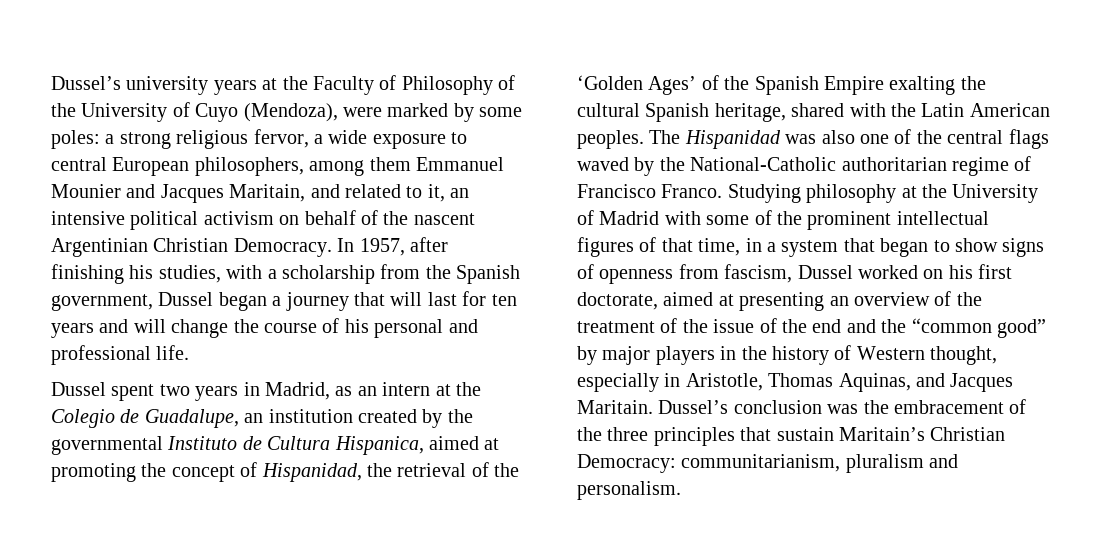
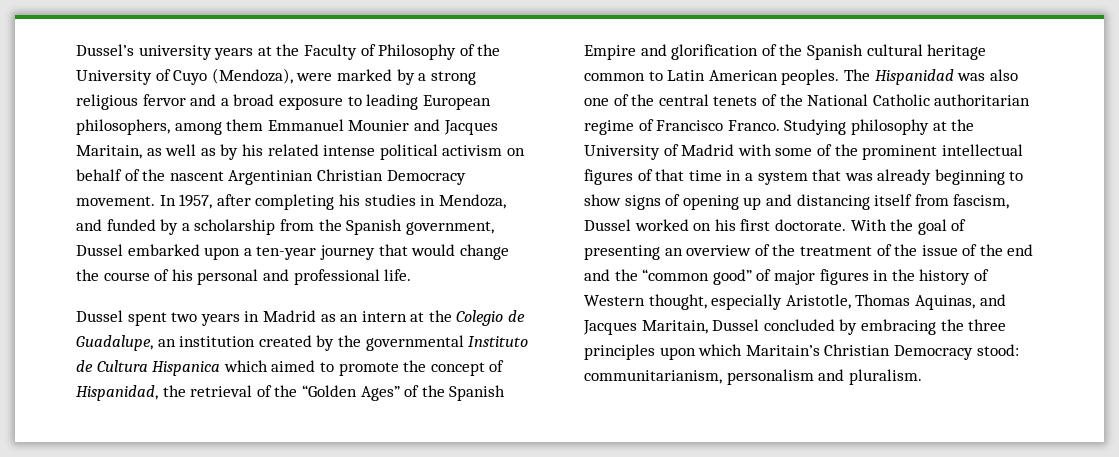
- Dussel’s university years at the Faculty of Philosophy of the University of Cuyo (Mendoza), were marked by some poles: a strong religious fervor, a wide exposure to central European philosophers, among them Emmanuel Mounier and Jacques Maritain, and related to it, an intensive political activism on behalf of the nascent Argentinian Christian Democracy.
+ Dussel’s university years at the Faculty of Philosophy of the University of Cuyo (Mendoza), were marked by a strong religious fervor and a broad exposure to leading European philosophers, among them Emmanuel Mounier and Jacques Maritain, as well as by his related intense political activism on behalf of the nascent Argentinian Christian Democracy movement.
- In 1957, after finishing his studies, with a scholarship from the Spanish government, Dussel began a journey that will last for ten years and will change the course of his personal and professional life.
+ In 1957, after completing his studies in Mendoza, and funded by a scholarship from the Spanish government, Dussel embarked upon a ten-year journey that would change the course of his personal and professional life.
- Dussel spent two years in Madrid, as an intern at the Colegio de Guadalupe, an institution created by the governmental Instituto de Cultura Hispanica, aimed at promoting the concept of Hispanidad, the retrieval of the ‘Golden Ages’ of the Spanish Empire exalting the cultural Spanish heritage, shared with the Latin American peoples.
+ Dussel spent two years in Madrid as an intern at the Colegio de Guadalupe, an institution created by the governmental Instituto de Cultura Hispanica which aimed to promote the concept of Hispanidad, the retrieval of the “Golden Ages” of the Spanish Empire and glorification of the Spanish cultural heritage common to Latin American peoples.
- The Hispanidad was also one of the central flags waved by the National-Catholic authoritarian regime of Francisco Franco.
+ The Hispanidad was also one of the central tenets of the National Catholic authoritarian regime of Francisco Franco.
- Studying philosophy at the University of Madrid with some of the prominent intellectual figures of that time, in a system that began to show signs of openness from fascism, Dussel worked on his first doctorate, aimed at presenting an overview of the treatment of the issue of the end and the “common good” by major players in the history of Western thought, especially in Aristotle, Thomas Aquinas, and Jacques Maritain. Dussel’s conclusion was the embracement of the three principles that sustain Maritain’s Christian Democracy: communitarianism, pluralism and personalism.
+ Studying philosophy at the University of Madrid with some of the prominent intellectual figures of that time in a system that was already beginning to show signs of opening up and distancing itself from fascism, Dussel worked on his first doctorate. With the goal of presenting an overview of the treatment of the issue of the end and the “common good” of major figures in the history of Western thought, especially Aristotle, Thomas Aquinas, and Jacques Maritain, Dussel concluded by embracing the three principles upon which Maritain’s Christian Democracy stood: communitarianism, personalism and pluralism.

